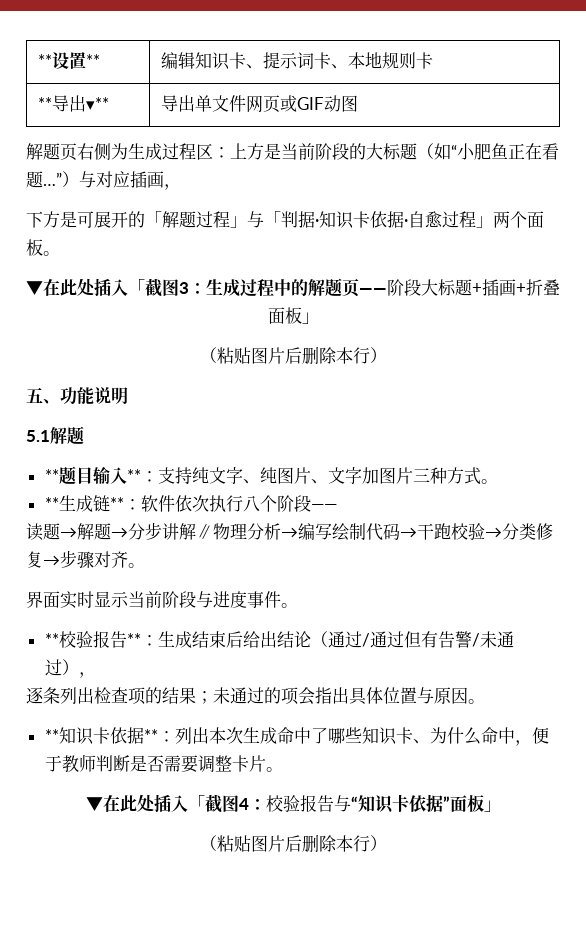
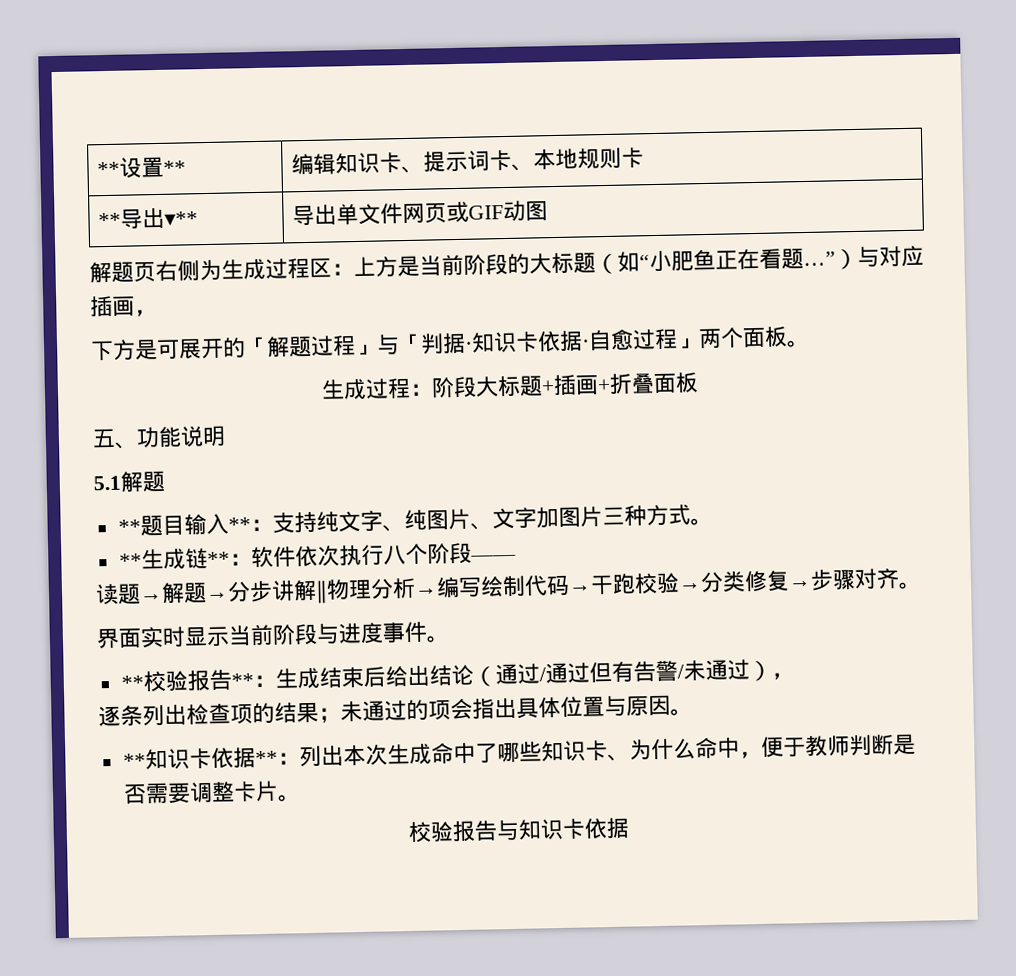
- ▼在此处插入「截图3：生成过程中的解题页——阶段大标题+插画+折叠面板」
- （粘贴图片后删除本行）
+ 生成过程：阶段大标题+插画+折叠面板
- ▼在此处插入「截图4：校验报告与“知识卡依据”面板」
- （粘贴图片后删除本行）
+ 校验报告与知识卡依据

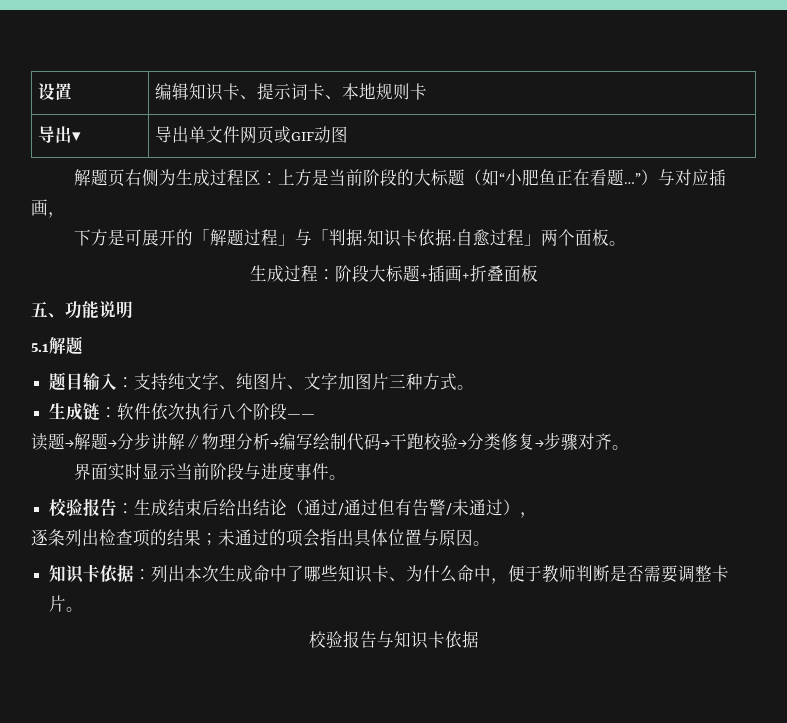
- **设置** | 编辑知识卡、提示词卡、本地规则卡
+ 设置 | 编辑知识卡、提示词卡、本地规则卡
- **导出▾** | 导出单文件网页或GIF动图
+ 导出▾ | 导出单文件网页或GIF动图
- **题目输入**：支持纯文字、纯图片、文字加图片三种方式。
+ 题目输入：支持纯文字、纯图片、文字加图片三种方式。
- **生成链**：软件依次执行八个阶段——
+ 生成链：软件依次执行八个阶段——
- **校验报告**：生成结束后给出结论（通过/通过但有告警/未通过），
+ 校验报告：生成结束后给出结论（通过/通过但有告警/未通过），
- **知识卡依据**：列出本次生成命中了哪些知识卡、为什么命中，便于教师判断是否需要调整卡片。
+ 知识卡依据：列出本次生成命中了哪些知识卡、为什么命中，便于教师判断是否需要调整卡片。

